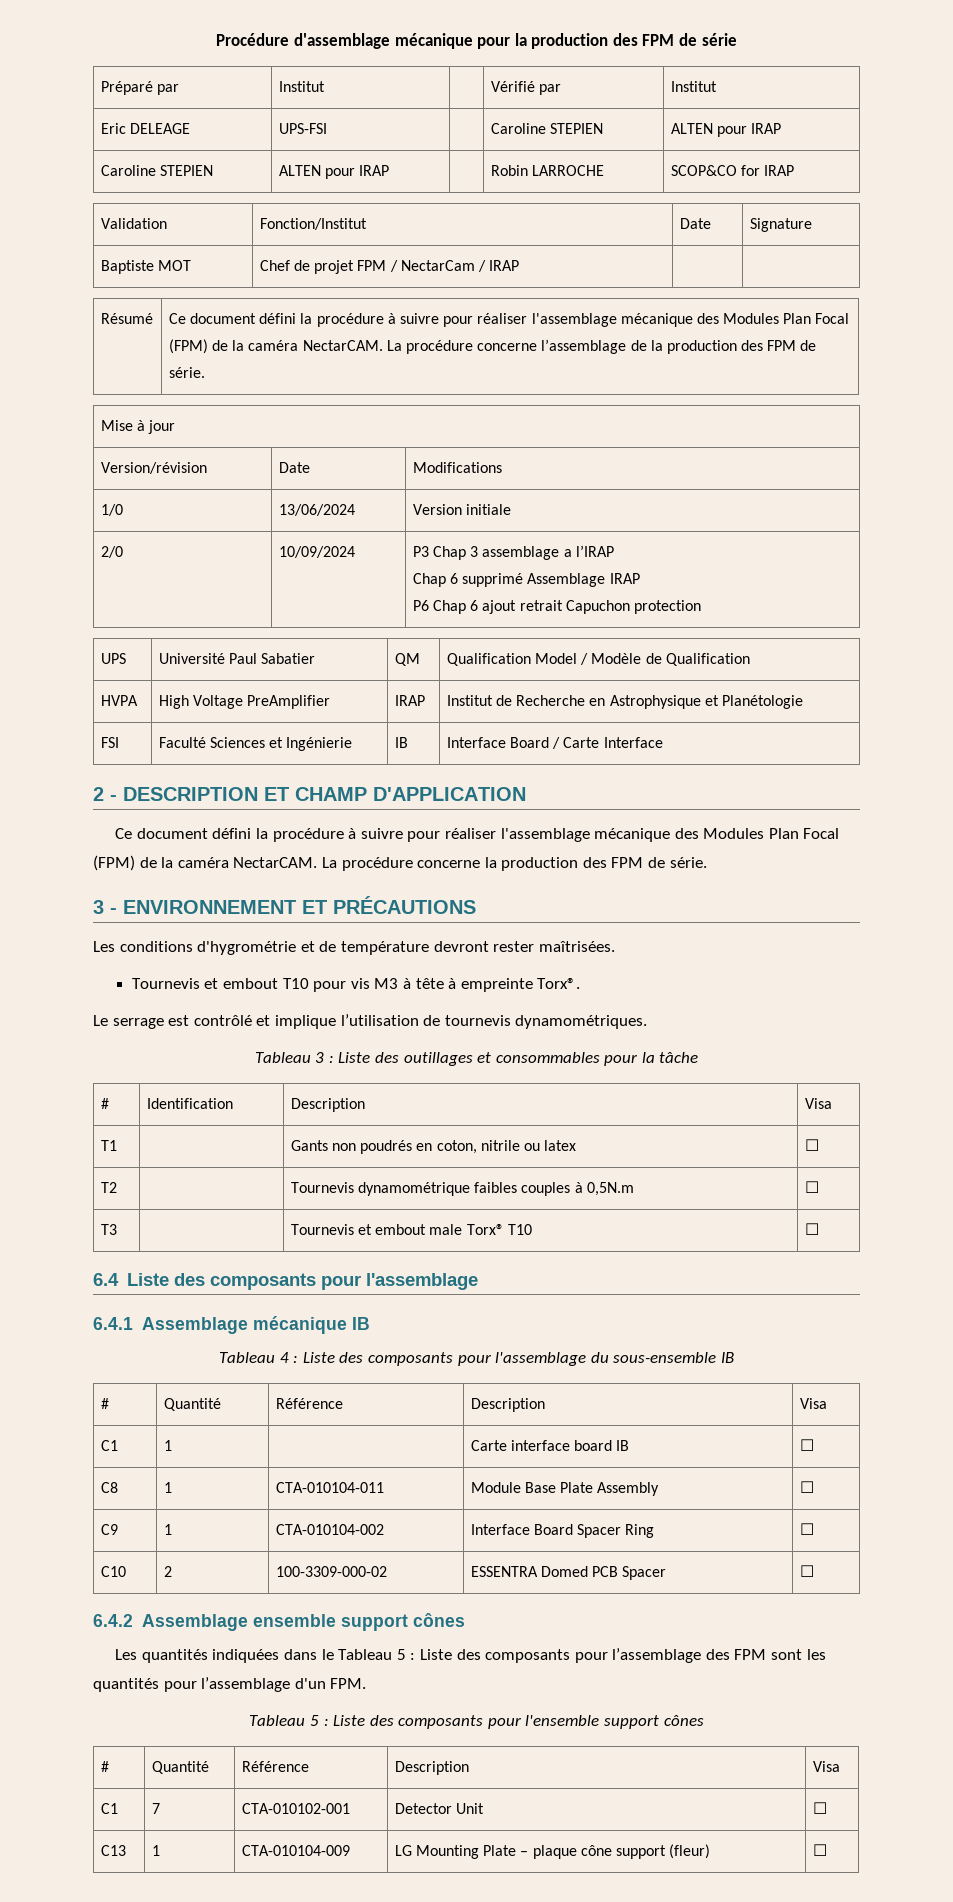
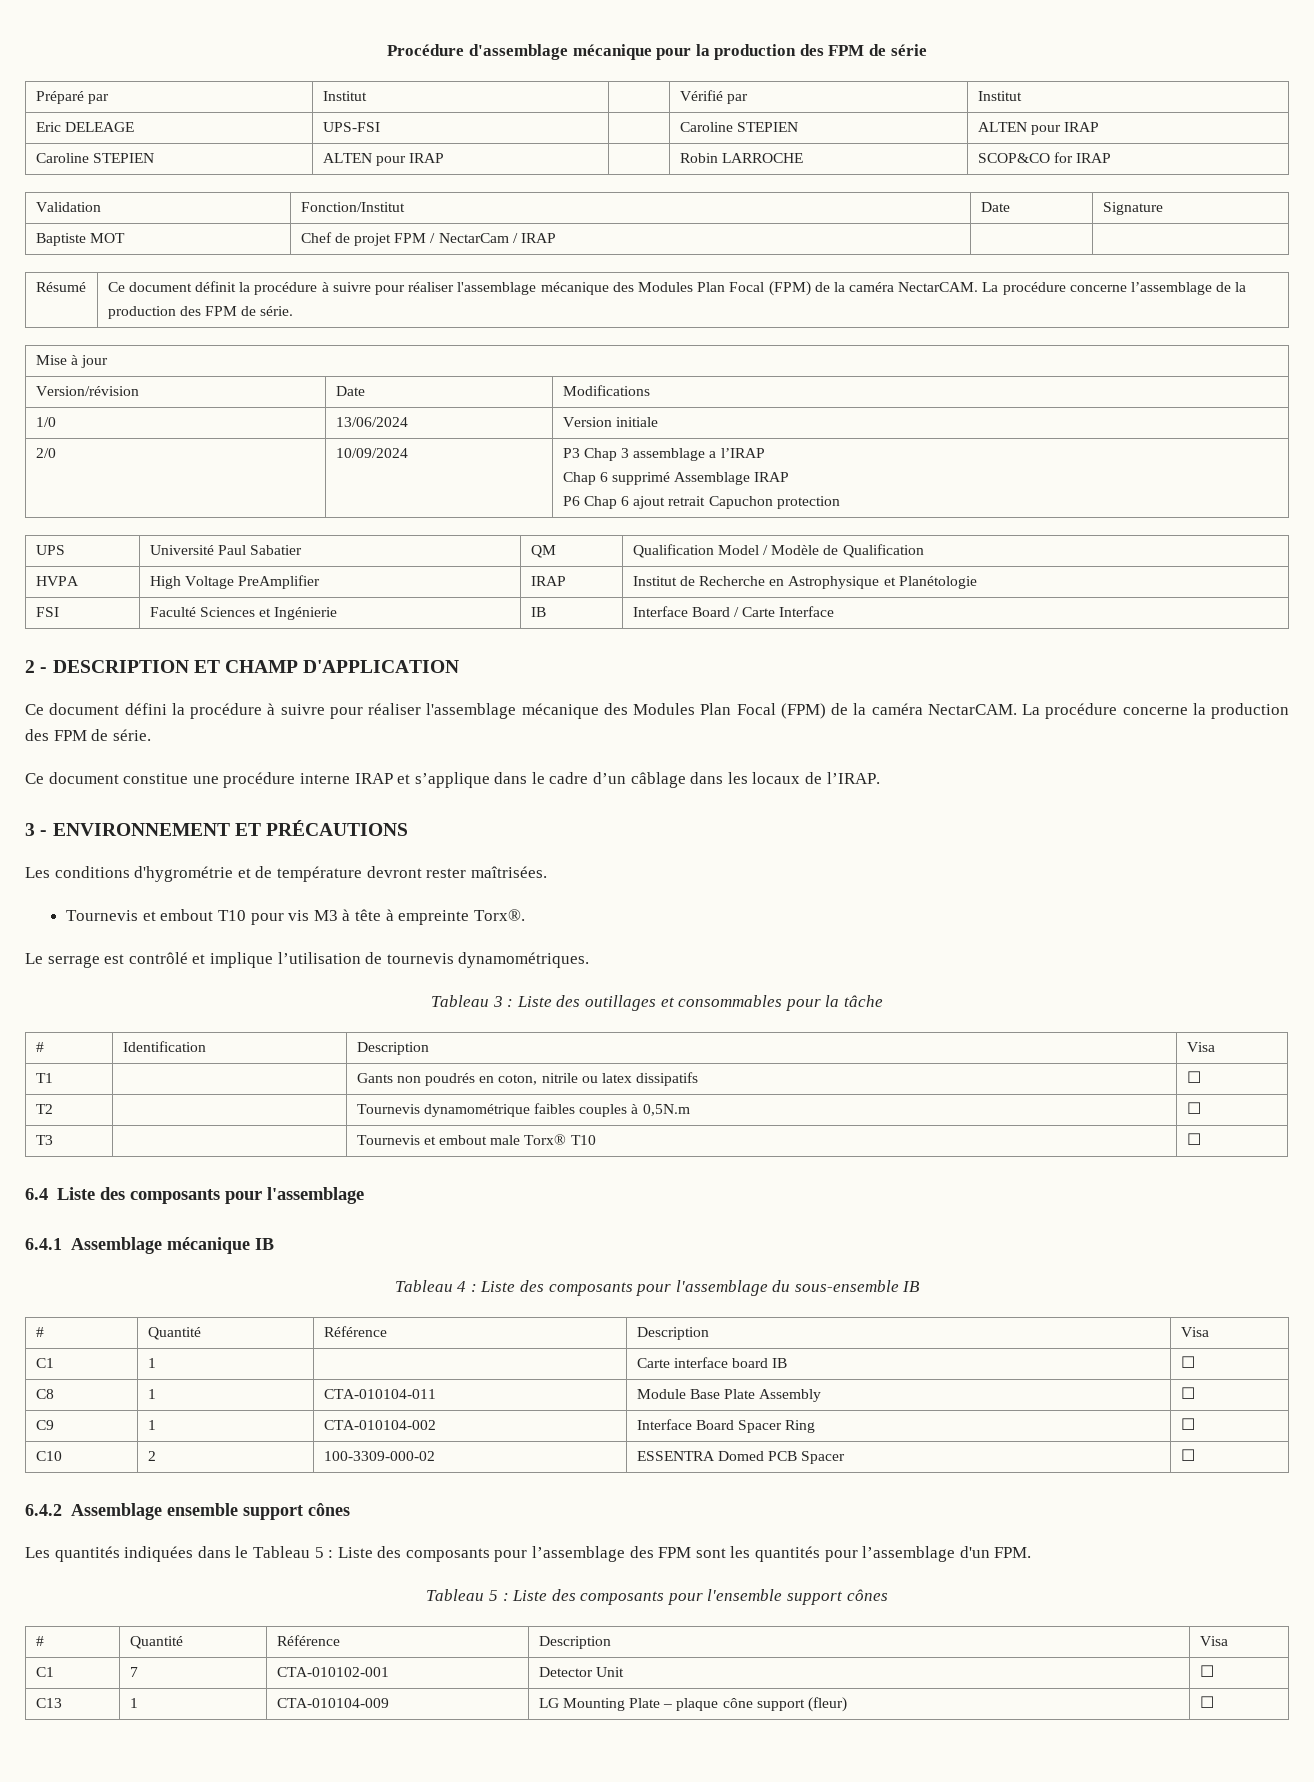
- Résumé | Ce document défini la procédure à suivre pour réaliser l'assemblage mécanique des Modules Plan Focal (FPM) de la caméra NectarCAM. La procédure concerne l’assemblage de la production des FPM de série.
+ Résumé | Ce document définit la procédure à suivre pour réaliser l'assemblage mécanique des Modules Plan Focal (FPM) de la caméra NectarCAM. La procédure concerne l’assemblage de la production des FPM de série.
+ Ce document constitue une procédure interne IRAP et s’applique dans le cadre d’un câblage dans les locaux de l’IRAP.
- T1 | | Gants non poudrés en coton, nitrile ou latex | ☐
+ T1 | | Gants non poudrés en coton, nitrile ou latex dissipatifs | ☐

